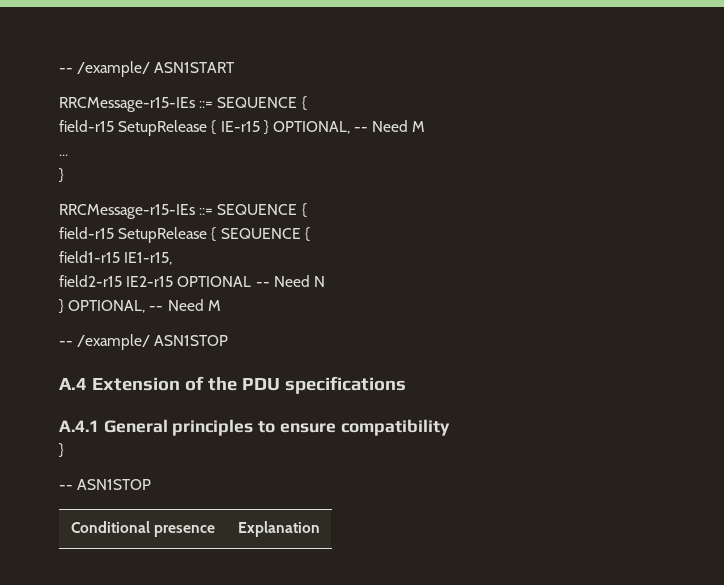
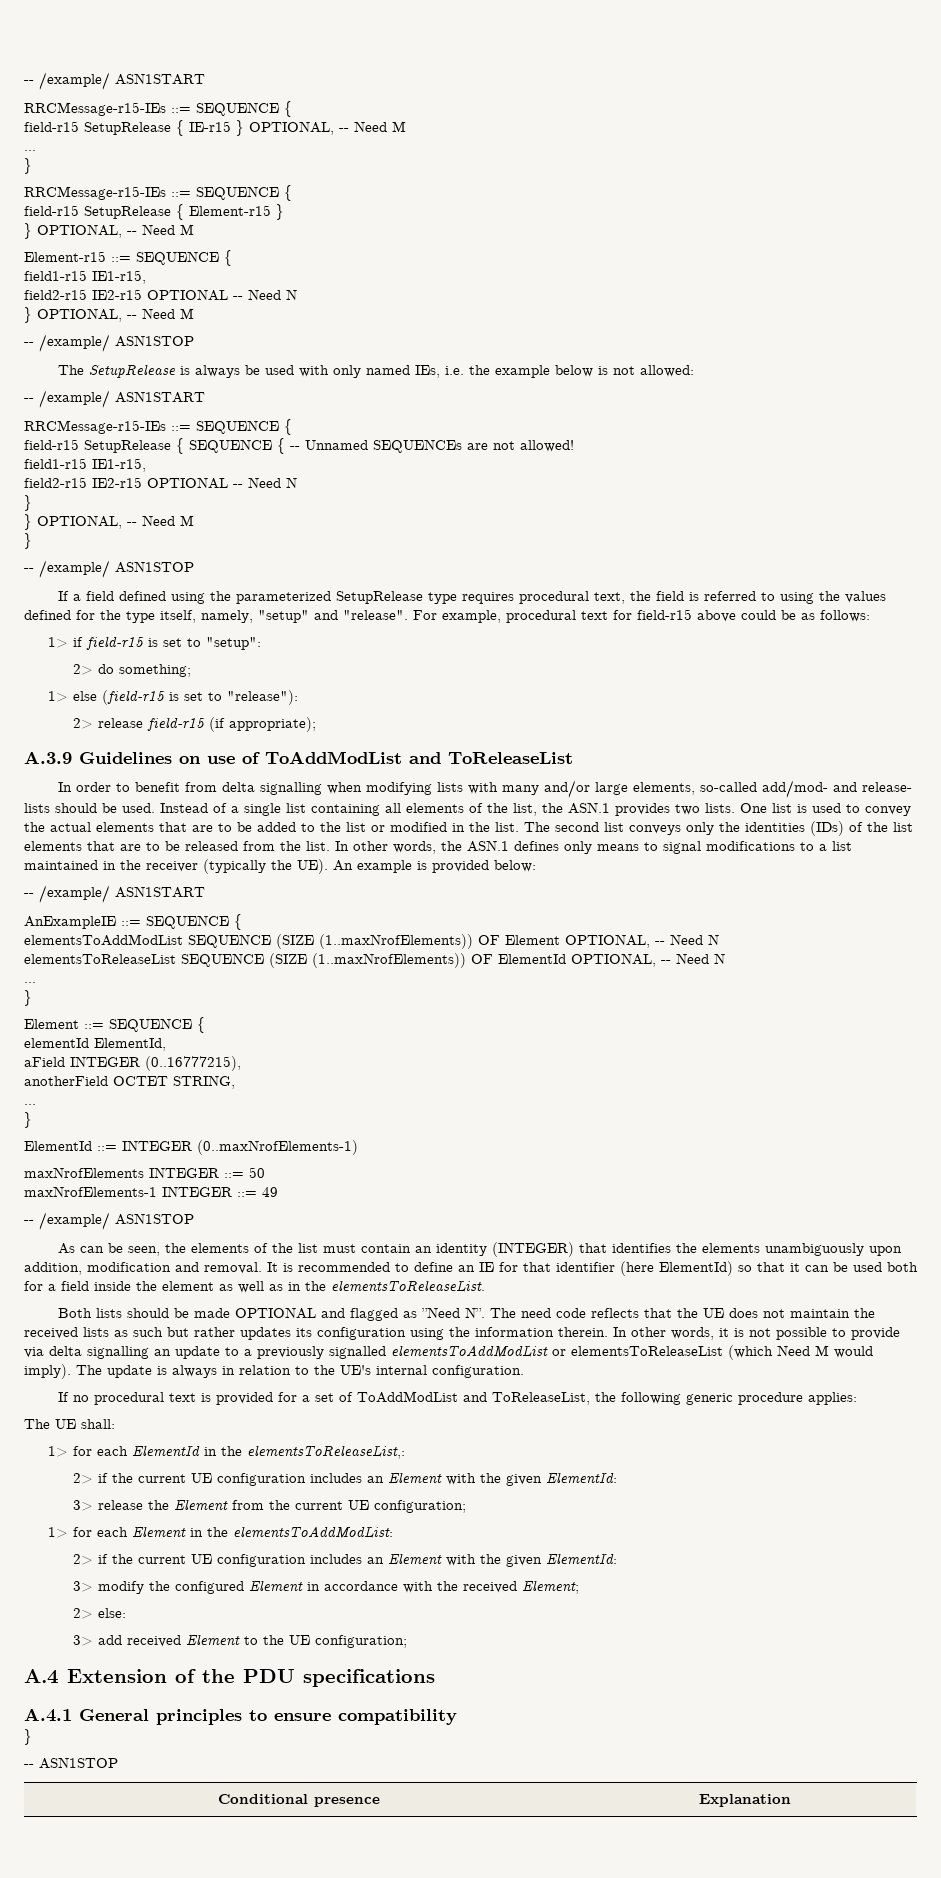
- field-r15 SetupRelease { SEQUENCE {
+ field-r15 SetupRelease { Element-r15 }
+ } OPTIONAL, -- Need M
+ Element-r15 ::= SEQUENCE {
+ The SetupRelease is always be used with only named IEs, i.e. the example below is not allowed:
+ -- /example/ ASN1START
+ RRCMessage-r15-IEs ::= SEQUENCE {
+ field-r15 SetupRelease { SEQUENCE { -- Unnamed SEQUENCEs are not allowed!
+ field1-r15 IE1-r15,
+ field2-r15 IE2-r15 OPTIONAL -- Need N
+ }
+ } OPTIONAL, -- Need M
+ }
+ -- /example/ ASN1STOP
+ If a field defined using the parameterized SetupRelease type requires procedural text, the field is referred to using the values defined for the type itself, namely, "setup" and "release". For example, procedural text for field-r15 above could be as follows:
+ 1> if field-r15 is set to "setup":
+ 2> do something;
+ 1> else (field-r15 is set to "release"):
+ 2> release field-r15 (if appropriate);
+ A.3.9 Guidelines on use of ToAddModList and ToReleaseList
+ In order to benefit from delta signalling when modifying lists with many and/or large elements, so-called add/mod- and release- lists should be used. Instead of a single list containing all elements of the list, the ASN.1 provides two lists. One list is used to convey the actual elements that are to be added to the list or modified in the list. The second list conveys only the identities (IDs) of the list elements that are to be released from the list. In other words, the ASN.1 defines only means to signal modifications to a list maintained in the receiver (typically the UE). An example is provided below:
+ -- /example/ ASN1START
+ AnExampleIE ::= SEQUENCE {
+ elementsToAddModList SEQUENCE (SIZE (1..maxNrofElements)) OF Element OPTIONAL, -- Need N
+ elementsToReleaseList SEQUENCE (SIZE (1..maxNrofElements)) OF ElementId OPTIONAL, -- Need N
+ ...
+ }
+ Element ::= SEQUENCE {
+ elementId ElementId,
+ aField INTEGER (0..16777215),
+ anotherField OCTET STRING,
+ ...
+ }
+ ElementId ::= INTEGER (0..maxNrofElements-1)
+ maxNrofElements INTEGER ::= 50
+ maxNrofElements-1 INTEGER ::= 49
+ -- /example/ ASN1STOP
+ As can be seen, the elements of the list must contain an identity (INTEGER) that identifies the elements unambiguously upon addition, modification and removal. It is recommended to define an IE for that identifier (here ElementId) so that it can be used both for a field inside the element as well as in the elementsToReleaseList.
+ Both lists should be made OPTIONAL and flagged as ”Need N”. The need code reflects that the UE does not maintain the received lists as such but rather updates its configuration using the information therein. In other words, it is not possible to provide via delta signalling an update to a previously signalled elementsToAddModList or elementsToReleaseList (which Need M would imply). The update is always in relation to the UE's internal configuration.
+ If no procedural text is provided for a set of ToAddModList and ToReleaseList, the following generic procedure applies:
+ The UE shall:
+ 1> for each ElementId in the elementsToReleaseList,:
+ 2> if the current UE configuration includes an Element with the given ElementId:
+ 3> release the Element from the current UE configuration;
+ 1> for each Element in the elementsToAddModList:
+ 2> if the current UE configuration includes an Element with the given ElementId:
+ 3> modify the configured Element in accordance with the received Element;
+ 2> else:
+ 3> add received Element to the UE configuration;

